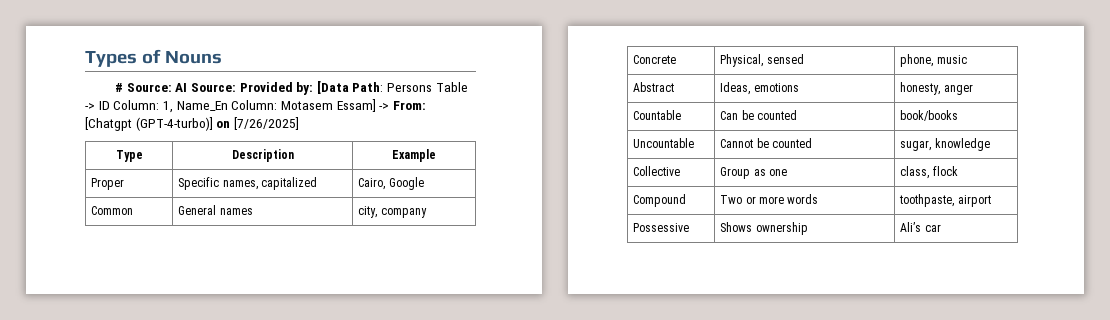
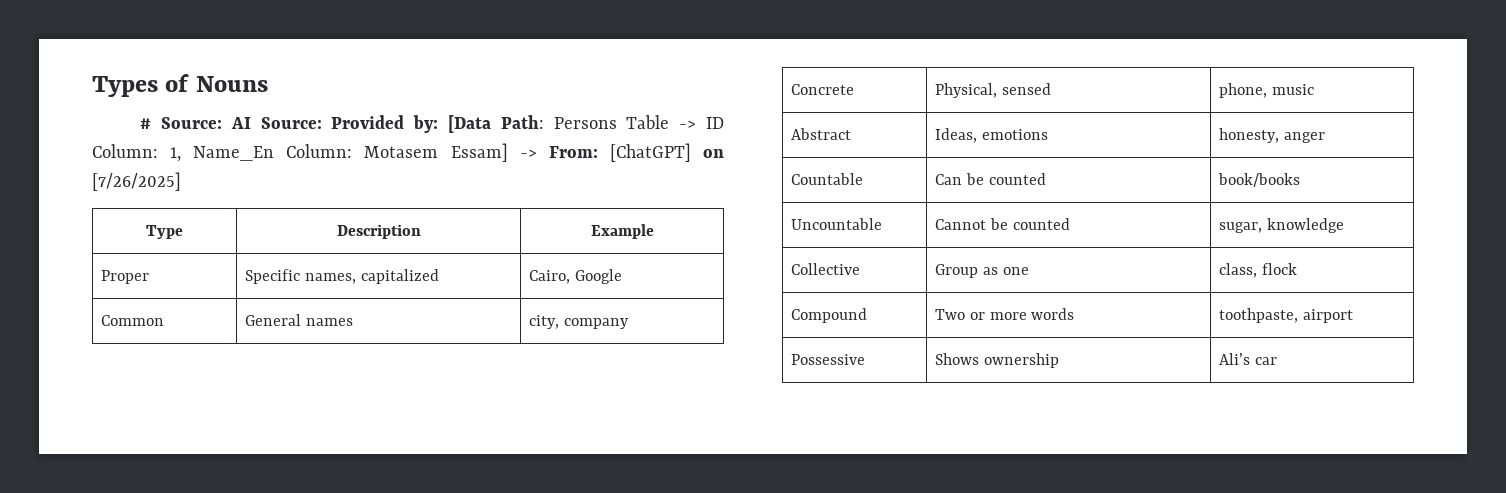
- # Source: AI Source: Provided by: [Data Path: Persons Table -> ID Column: 1, Name_En Column: Motasem Essam] -> From: [Chatgpt (GPT-4-turbo)] on [7/26/2025]
+ # Source: AI Source: Provided by: [Data Path: Persons Table -> ID Column: 1, Name_En Column: Motasem Essam] -> From: [ChatGPT] on [7/26/2025]

